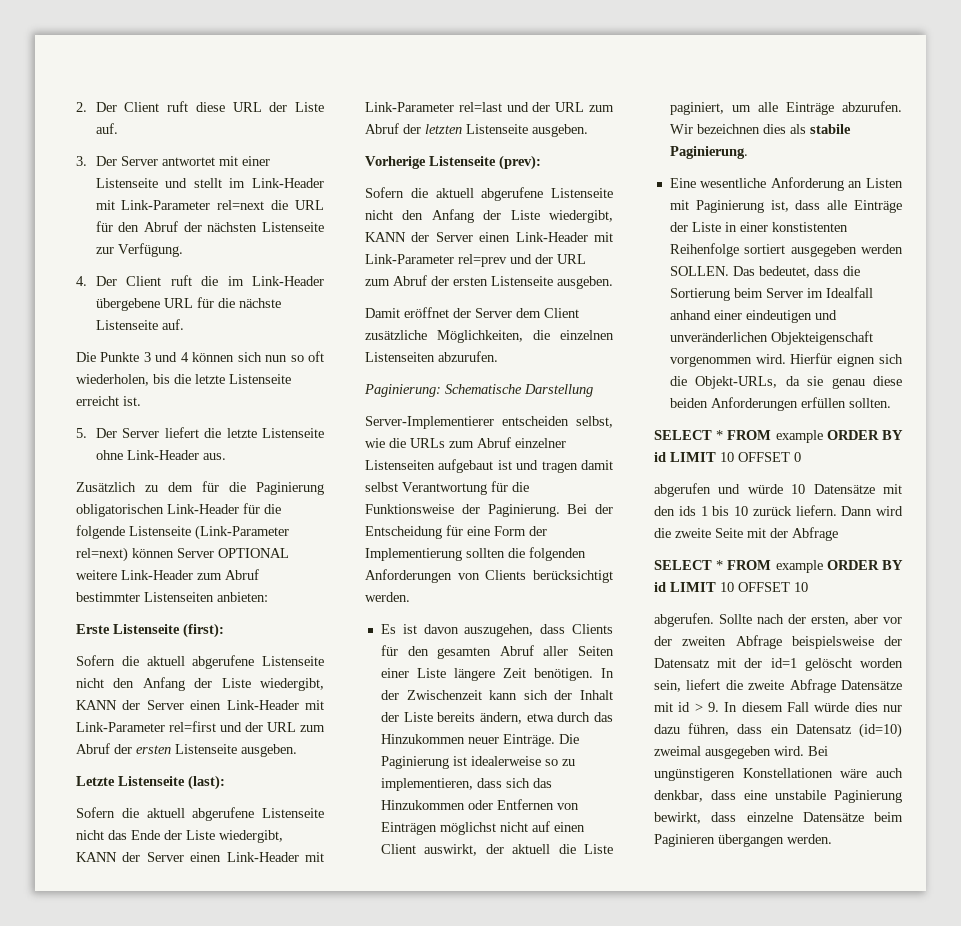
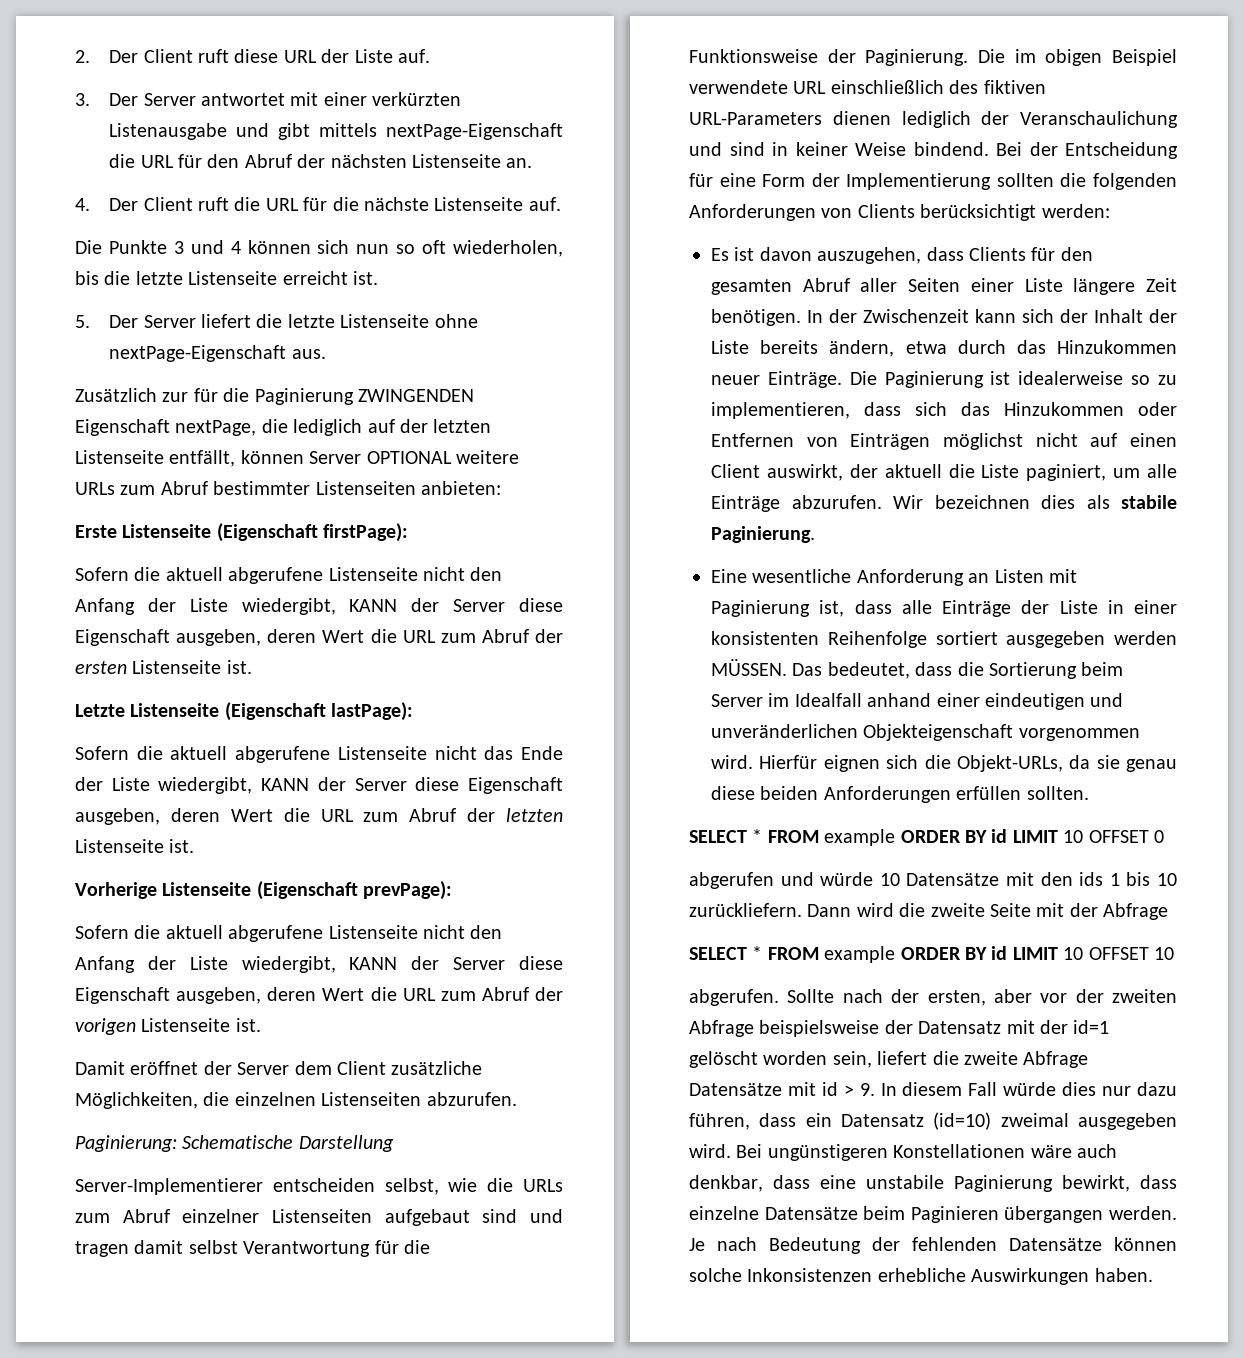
- 3. Der Server antwortet mit einer Listenseite und stellt im Link-Header mit Link-Parameter rel=next die URL für den Abruf der nächsten Listenseite zur Verfügung.
+ 3. Der Server antwortet mit einer verkürzten Listenausgabe und gibt mittels nextPage-Eigenschaft die URL für den Abruf der nächsten Listenseite an.
- 4. Der Client ruft die im Link-Header übergebene URL für die nächste Listenseite auf.
+ 4. Der Client ruft die URL für die nächste Listenseite auf.
- 5. Der Server liefert die letzte Listenseite ohne Link-Header aus.
+ 5. Der Server liefert die letzte Listenseite ohne nextPage-Eigenschaft aus.
- Zusätzlich zu dem für die Paginierung obligatorischen Link-Header für die folgende Listenseite (Link-Parameter rel=next) können Server OPTIONAL weitere Link-Header zum Abruf bestimmter Listenseiten anbieten:
+ Zusätzlich zur für die Paginierung ZWINGENDEN Eigenschaft nextPage, die lediglich auf der letzten Listenseite entfällt, können Server OPTIONAL weitere URLs zum Abruf bestimmter Listenseiten anbieten:
- Erste Listenseite (first):
+ Erste Listenseite (Eigenschaft firstPage):
- Sofern die aktuell abgerufene Listenseite nicht den Anfang der Liste wiedergibt, KANN der Server einen Link-Header mit Link-Parameter rel=first und der URL zum Abruf der ersten Listenseite ausgeben.
+ Sofern die aktuell abgerufene Listenseite nicht den Anfang der Liste wiedergibt, KANN der Server diese Eigenschaft ausgeben, deren Wert die URL zum Abruf der ersten Listenseite ist.
- Letzte Listenseite (last):
+ Letzte Listenseite (Eigenschaft lastPage):
- Sofern die aktuell abgerufene Listenseite nicht das Ende der Liste wiedergibt, KANN der Server einen Link-Header mit Link-Parameter rel=last und der URL zum Abruf der letzten Listenseite ausgeben.
+ Sofern die aktuell abgerufene Listenseite nicht das Ende der Liste wiedergibt, KANN der Server diese Eigenschaft ausgeben, deren Wert die URL zum Abruf der letzten Listenseite ist.
- Vorherige Listenseite (prev):
+ Vorherige Listenseite (Eigenschaft prevPage):
- Sofern die aktuell abgerufene Listenseite nicht den Anfang der Liste wiedergibt, KANN der Server einen Link-Header mit Link-Parameter rel=prev und der URL zum Abruf der ersten Listenseite ausgeben.
+ Sofern die aktuell abgerufene Listenseite nicht den Anfang der Liste wiedergibt, KANN der Server diese Eigenschaft ausgeben, deren Wert die URL zum Abruf der vorigen Listenseite ist.
- Server-Implementierer entscheiden selbst, wie die URLs zum Abruf einzelner Listenseiten aufgebaut ist und tragen damit selbst Verantwortung für die Funktionsweise der Paginierung.
+ Server-Implementierer entscheiden selbst, wie die URLs zum Abruf einzelner Listenseiten aufgebaut sind und tragen damit selbst Verantwortung für die Funktionsweise der Paginierung.
+ Die im obigen Beispiel verwendete URL einschließlich des fiktiven URL-Parameters dienen lediglich der Veranschaulichung und sind in keiner Weise bindend.
- Bei der Entscheidung für eine Form der Implementierung sollten die folgenden Anforderungen von Clients berücksichtigt werden.
+ Bei der Entscheidung für eine Form der Implementierung sollten die folgenden Anforderungen von Clients berücksichtigt werden:
- Eine wesentliche Anforderung an Listen mit Paginierung ist, dass alle Einträge der Liste in einer konstistenten Reihenfolge sortiert ausgegeben werden SOLLEN.
+ Eine wesentliche Anforderung an Listen mit Paginierung ist, dass alle Einträge der Liste in einer konsistenten Reihenfolge sortiert ausgegeben werden MÜSSEN.
- abgerufen und würde 10 Datensätze mit den ids 1 bis 10 zurück liefern.
+ abgerufen und würde 10 Datensätze mit den ids 1 bis 10 zurückliefern.
+ Je nach Bedeutung der fehlenden Datensätze können solche Inkonsistenzen erhebliche Auswirkungen haben.

